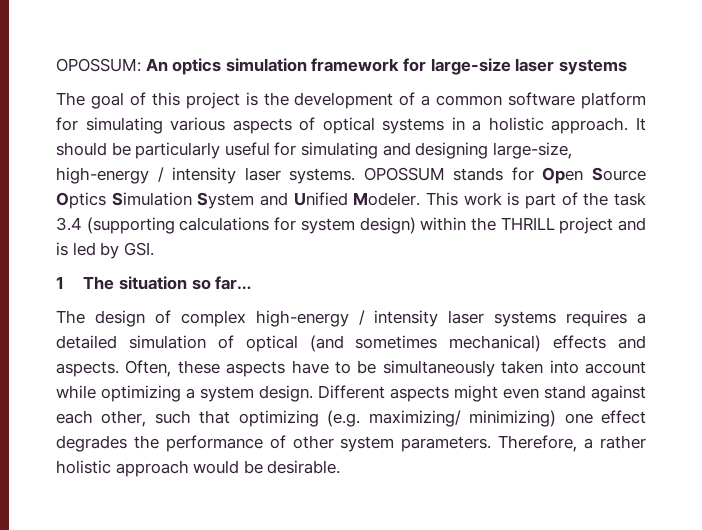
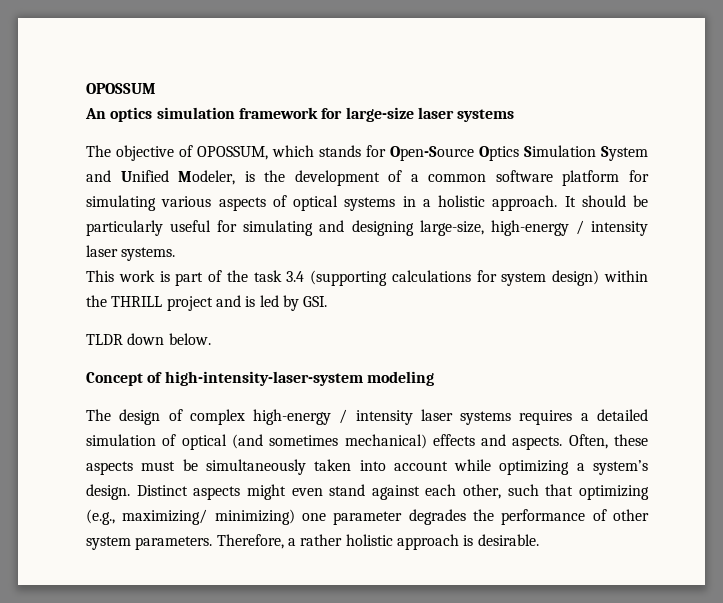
- OPOSSUM: An optics simulation framework for large-size laser systems
+ OPOSSUM
+ An optics simulation framework for large-size laser systems
- The goal of this project is the development of a common software platform for simulating various aspects of optical systems in a holistic approach.
+ The objective of OPOSSUM, which stands for Open-Source Optics Simulation System and Unified Modeler, is the development of a common software platform for simulating various aspects of optical systems in a holistic approach.
- It should be particularly useful for simulating and designing large-size, high-energy / intensity laser systems. OPOSSUM stands for Open Source Optics Simulation System and Unified Modeler. This work is part of the task 3.4 (supporting calculations for system design) within the THRILL project and is led by GSI.
+ It should be particularly useful for simulating and designing large-size, high-energy / intensity laser systems.
+ This work is part of the task 3.4 (supporting calculations for system design) within the THRILL project and is led by GSI.
- 1 The situation so far…
+ TLDR down below.
+ Concept of high-intensity-laser-system modeling
- Often, these aspects have to be simultaneously taken into account while optimizing a system design. Different aspects might even stand against each other, such that optimizing (e.g. maximizing/ minimizing) one effect degrades the performance of other system parameters.
+ Often, these aspects must be simultaneously taken into account while optimizing a system’s design. Distinct aspects might even stand against each other, such that optimizing (e.g., maximizing/ minimizing) one parameter degrades the performance of other system parameters.
- Therefore, a rather holistic approach would be desirable.
+ Therefore, a rather holistic approach is desirable.

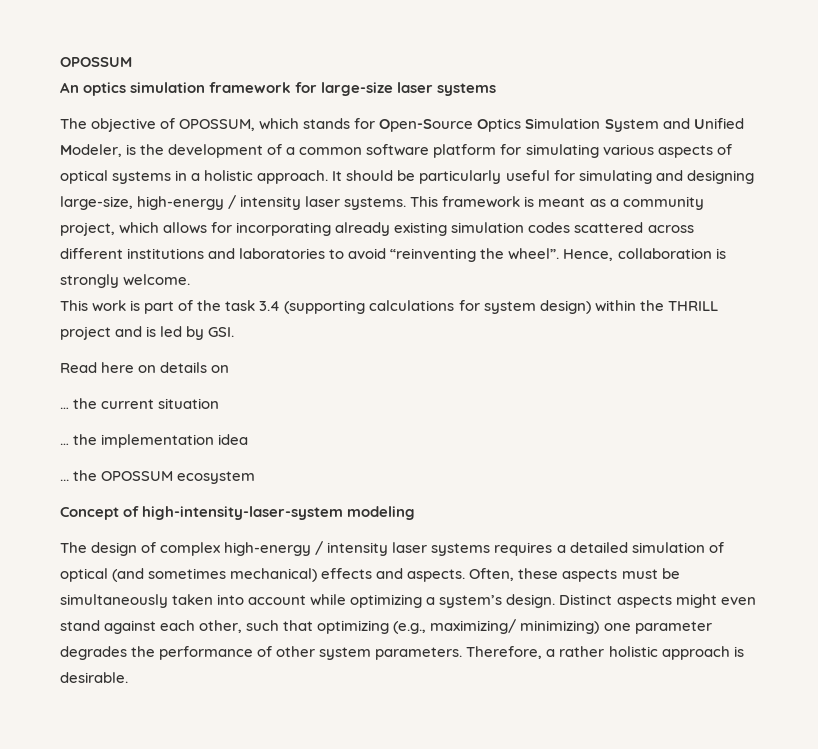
+ This framework is meant as a community project, which allows for incorporating already existing simulation codes scattered across different institutions and laboratories to avoid “reinventing the wheel”. Hence, collaboration is strongly welcome.
- TLDR down below.
+ Read here on details on
+ … the current situation
+ … the implementation idea
+ ... the OPOSSUM ecosystem

